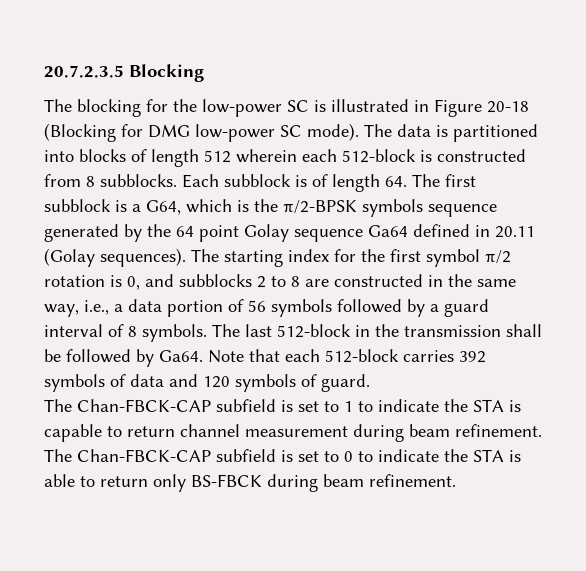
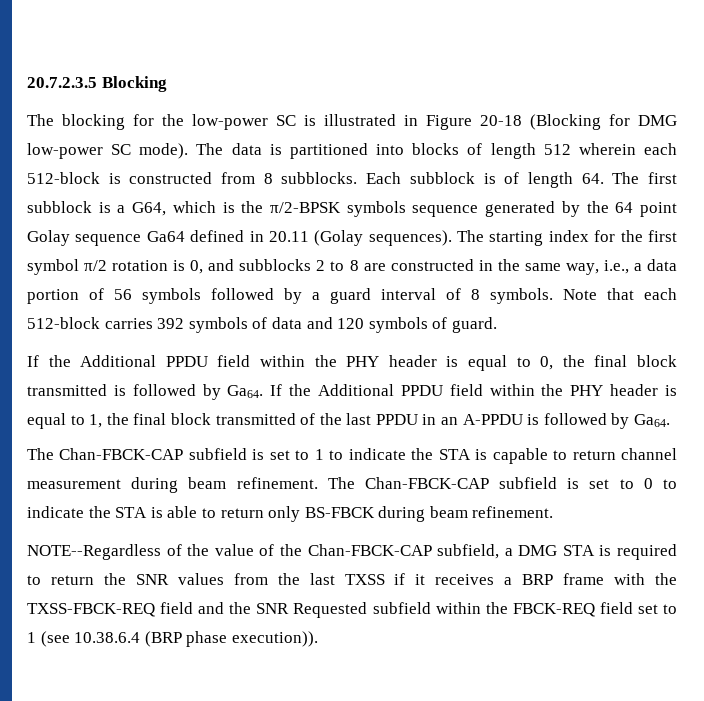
- The last 512-block in the transmission shall be followed by Ga64.
+ If the Additional PPDU field within the PHY header is equal to 0, the final block transmitted is followed by Ga64. If the Additional PPDU field within the PHY header is equal to 1, the final block transmitted of the last PPDU in an A-PPDU is followed by Ga64.
+ NOTE--Regardless of the value of the Chan-FBCK-CAP subfield, a DMG STA is required to return the SNR values from the last TXSS if it receives a BRP frame with the TXSS-FBCK-REQ field and the SNR Requested subfield within the FBCK-REQ field set to 1 (see 10.38.6.4 (BRP phase execution)).

